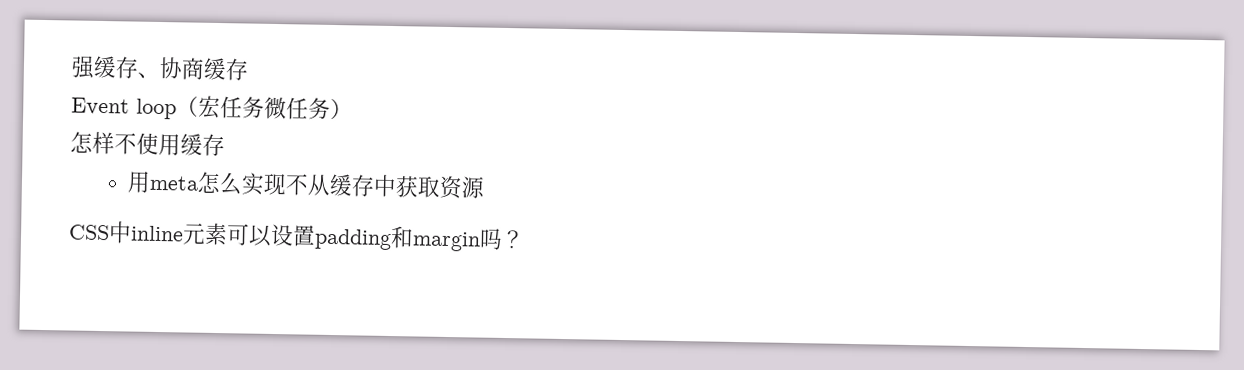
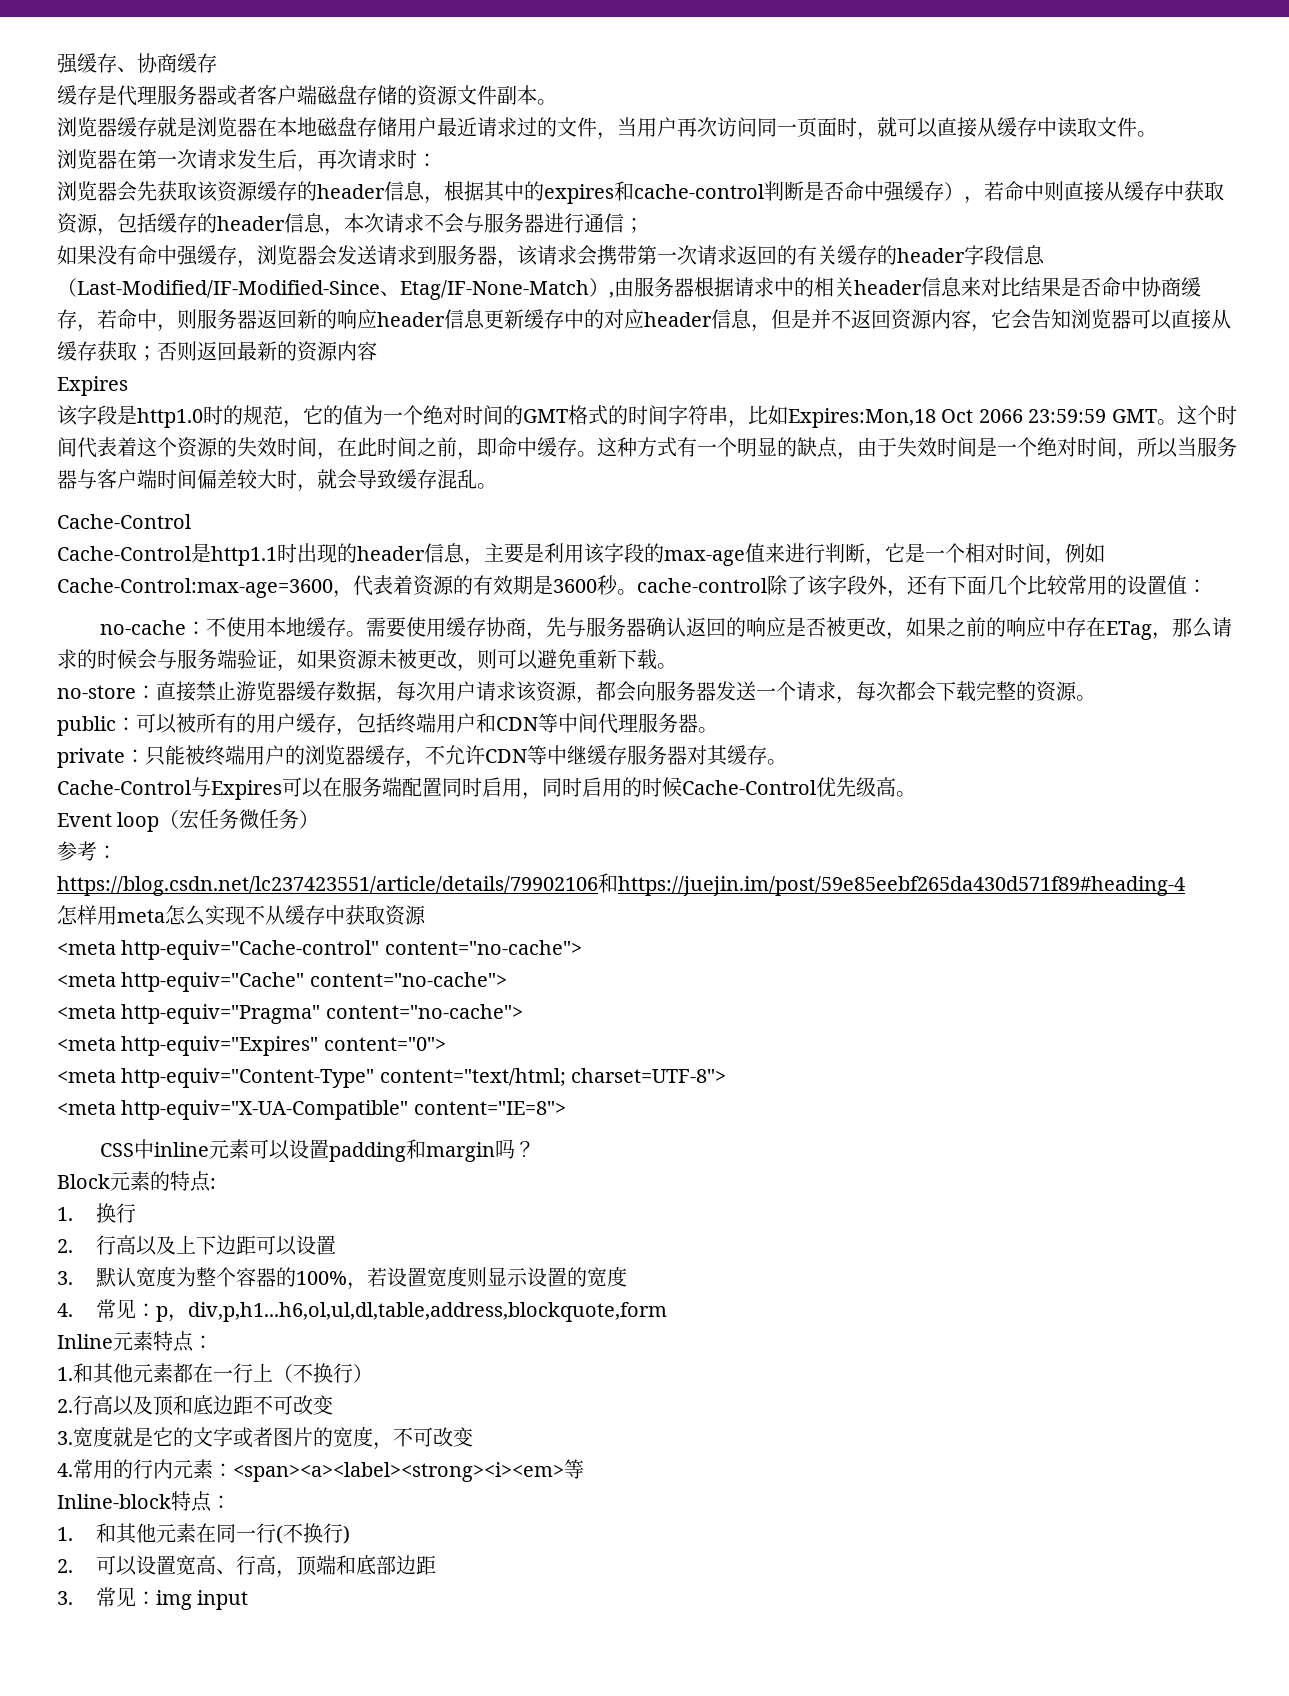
+ 缓存是代理服务器或者客户端磁盘存储的资源文件副本。
+ 浏览器缓存就是浏览器在本地磁盘存储用户最近请求过的文件，当用户再次访问同一页面时，就可以直接从缓存中读取文件。
+ 浏览器在第一次请求发生后，再次请求时：
+ 浏览器会先获取该资源缓存的header信息，根据其中的expires和cache-control判断是否命中强缓存），若命中则直接从缓存中获取资源，包括缓存的header信息，本次请求不会与服务器进行通信；
+ 如果没有命中强缓存，浏览器会发送请求到服务器，该请求会携带第一次请求返回的有关缓存的header字段信息（Last-Modified/IF-Modified-Since、Etag/IF-None-Match）,由服务器根据请求中的相关header信息来对比结果是否命中协商缓存，若命中，则服务器返回新的响应header信息更新缓存中的对应header信息，但是并不返回资源内容，它会告知浏览器可以直接从缓存获取；否则返回最新的资源内容
+ Expires
+ 该字段是http1.0时的规范，它的值为一个绝对时间的GMT格式的时间字符串，比如Expires:Mon,18 Oct 2066 23:59:59 GMT。这个时间代表着这个资源的失效时间，在此时间之前，即命中缓存。这种方式有一个明显的缺点，由于失效时间是一个绝对时间，所以当服务器与客户端时间偏差较大时，就会导致缓存混乱。
+ Cache-Control
+ Cache-Control是http1.1时出现的header信息，主要是利用该字段的max-age值来进行判断，它是一个相对时间，例如Cache-Control:max-age=3600，代表着资源的有效期是3600秒。cache-control除了该字段外，还有下面几个比较常用的设置值：
+ no-cache：不使用本地缓存。需要使用缓存协商，先与服务器确认返回的响应是否被更改，如果之前的响应中存在ETag，那么请求的时候会与服务端验证，如果资源未被更改，则可以避免重新下载。
+ no-store：直接禁止游览器缓存数据，每次用户请求该资源，都会向服务器发送一个请求，每次都会下载完整的资源。
+ public：可以被所有的用户缓存，包括终端用户和CDN等中间代理服务器。
+ private：只能被终端用户的浏览器缓存，不允许CDN等中继缓存服务器对其缓存。
+ Cache-Control与Expires可以在服务端配置同时启用，同时启用的时候Cache-Control优先级高。
+ 参考：
+ https://blog.csdn.net/lc237423551/article/details/79902106和https://juejin.im/post/59e85eebf265da430d571f89#heading-4
- 怎样不使用缓存
- 用meta怎么实现不从缓存中获取资源
+ 怎样用meta怎么实现不从缓存中获取资源
+ <meta http-equiv="Cache-control" content="no-cache">
+ <meta http-equiv="Cache" content="no-cache">
+ <meta http-equiv="Pragma" content="no-cache">
+ <meta http-equiv="Expires" content="0">
+ <meta http-equiv="Content-Type" content="text/html; charset=UTF-8">
+ <meta http-equiv="X-UA-Compatible" content="IE=8">
+ Block元素的特点:
+ 1.换行
+ 2.行高以及上下边距可以设置
+ 3.默认宽度为整个容器的100%，若设置宽度则显示设置的宽度
+ 4.常见：p，div,p,h1...h6,ol,ul,dl,table,address,blockquote,form
+ Inline元素特点：
+ 1.和其他元素都在一行上（不换行）
+ 2.行高以及顶和底边距不可改变
+ 3.宽度就是它的文字或者图片的宽度，不可改变
+ 4.常用的行内元素：<span><a><label><strong><i><em>等
+ Inline-block特点：
+ 1.和其他元素在同一行(不换行)
+ 2.可以设置宽高、行高，顶端和底部边距
+ 3.常见：img input

